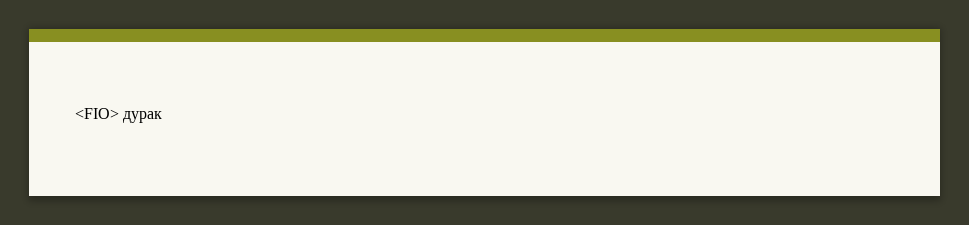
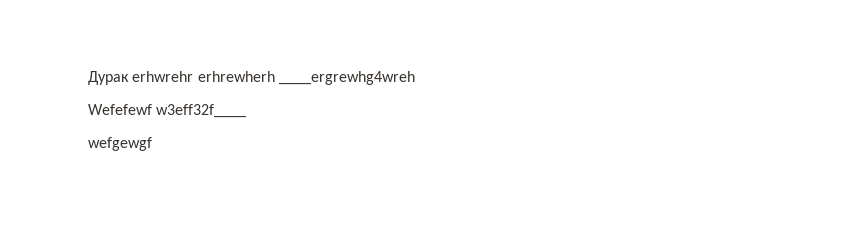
- <FIO> дурак
+ Дурак erhwrehr erhrewherh ____ergrewhg4wreh
+ Wefefewf w3eff32f____
+ wefgewgf

